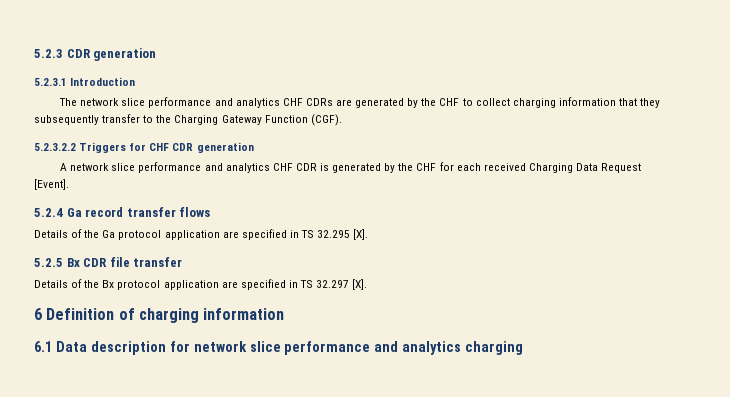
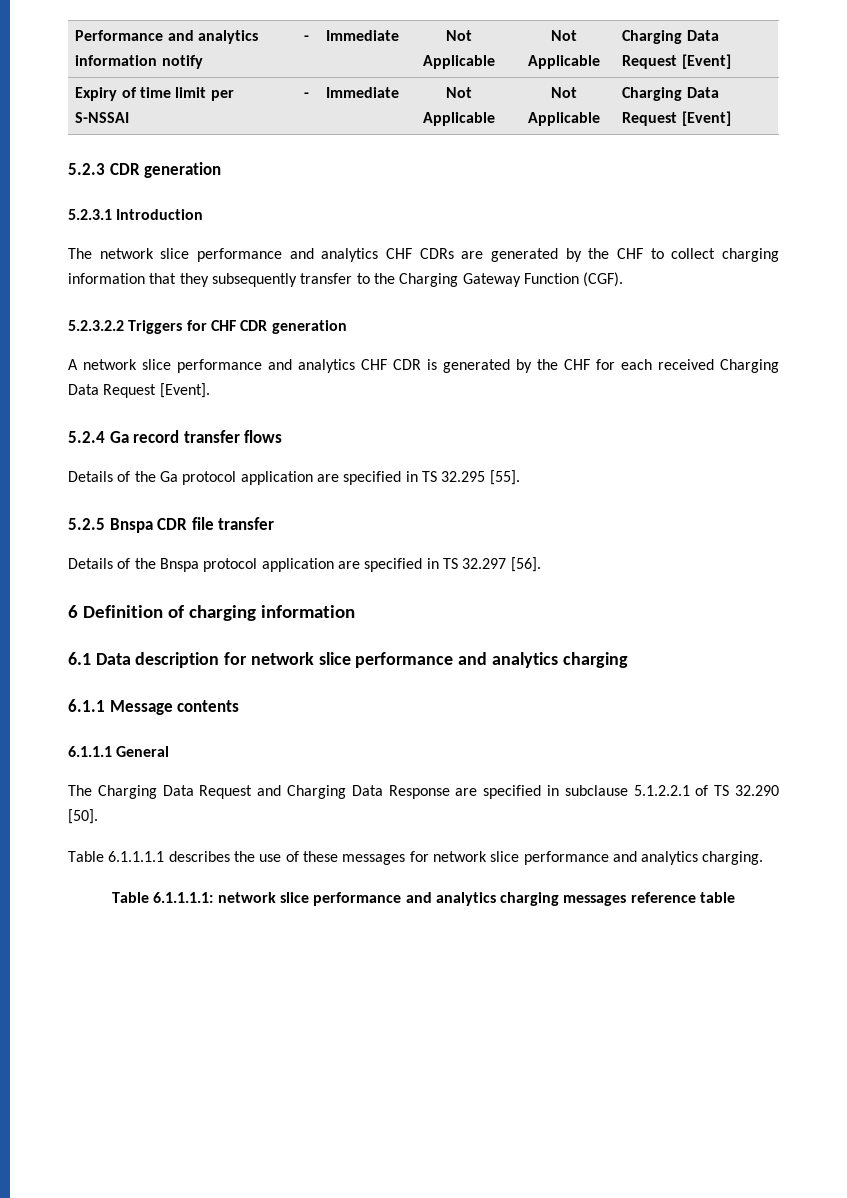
+ Performance and analytics information notify | - | Immediate | Not Applicable | Not Applicable | Charging Data Request [Event]
+ Expiry of time limit per S-NSSAI | - | Immediate | Not Applicable | Not Applicable | Charging Data Request [Event]
- Details of the Ga protocol application are specified in TS 32.295 [X].
+ Details of the Ga protocol application are specified in TS 32.295 [55].
- 5.2.5 Bx CDR file transfer
+ 5.2.5 Bnspa CDR file transfer
- Details of the Bx protocol application are specified in TS 32.297 [X].
+ Details of the Bnspa protocol application are specified in TS 32.297 [56].
+ 6.1.1 Message contents
+ 6.1.1.1 General
+ The Charging Data Request and Charging Data Response are specified in subclause 5.1.2.2.1 of TS 32.290 [50].
+ Table 6.1.1.1.1 describes the use of these messages for network slice performance and analytics charging.
+ Table 6.1.1.1.1: network slice performance and analytics charging messages reference table

